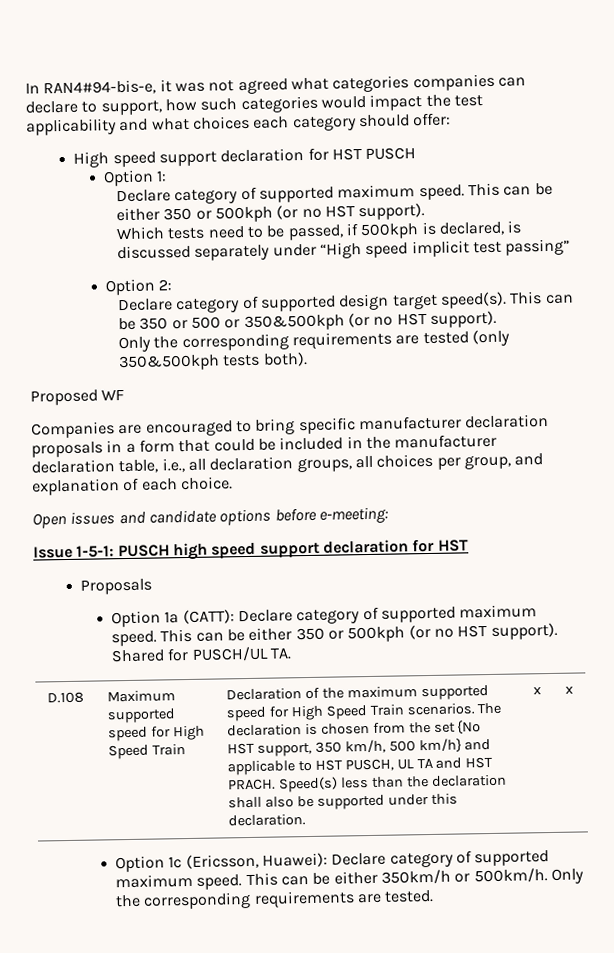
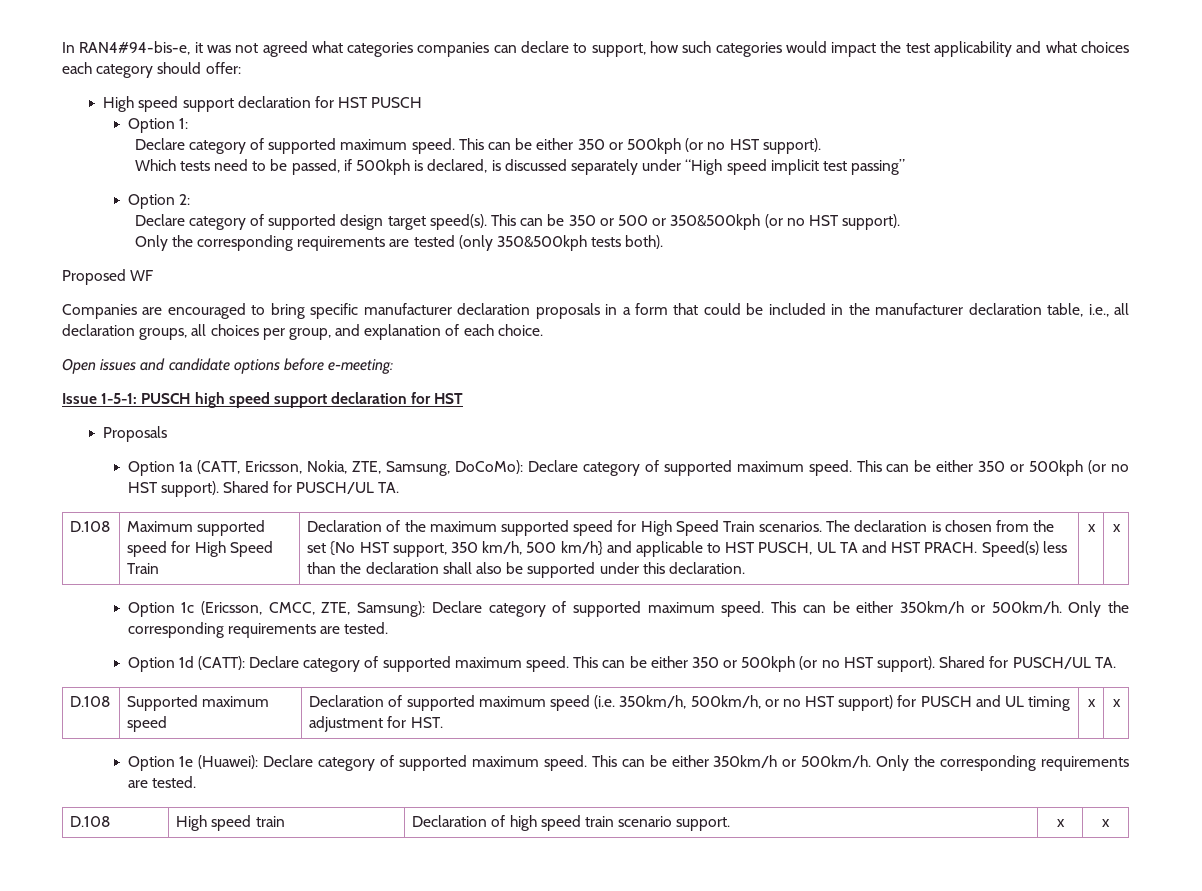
- Option 1a (CATT): Declare category of supported maximum speed.
+ Option 1a (CATT, Ericsson, Nokia, ZTE, Samsung, DoCoMo): Declare category of supported maximum speed.
- Option 1c (Ericsson, Huawei): Declare category of supported maximum speed.
+ Option 1c (Ericsson, CMCC, ZTE, Samsung): Declare category of supported maximum speed.
+ Option 1d (CATT): Declare category of supported maximum speed. This can be either 350 or 500kph (or no HST support). Shared for PUSCH/UL TA.
+ D.108 | Supported maximum speed | Declaration of supported maximum speed (i.e. 350km/h, 500km/h, or no HST support) for PUSCH and UL timing adjustment for HST. | x | x
+ Option 1e (Huawei): Declare category of supported maximum speed. This can be either 350km/h or 500km/h. Only the corresponding requirements are tested.
+ D.108 | High speed train | Declaration of high speed train scenario support. | x | x

